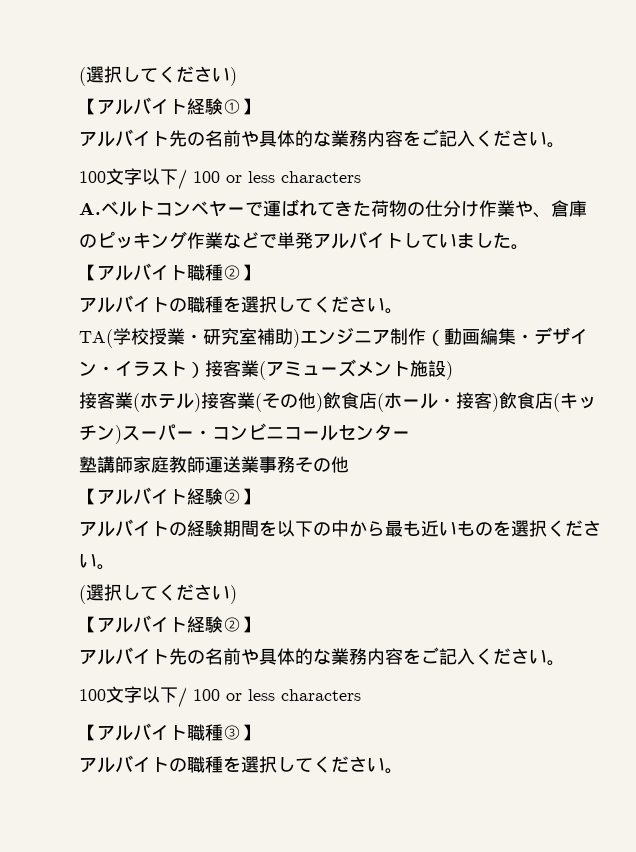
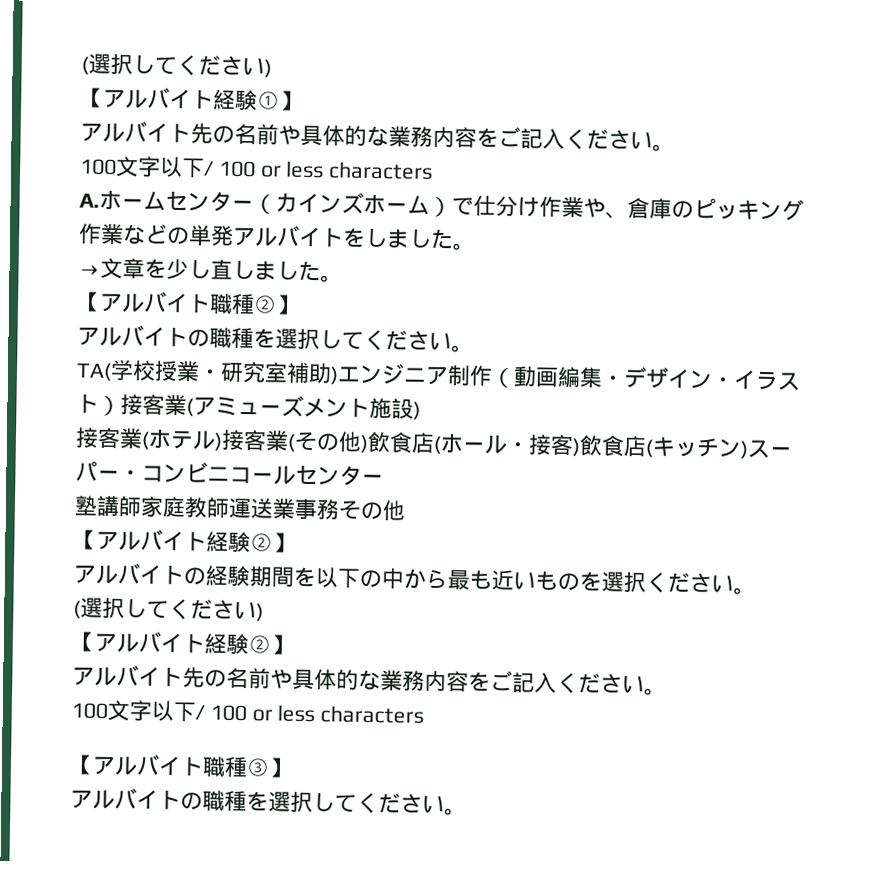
- A.ベルトコンベヤーで運ばれてきた荷物の仕分け作業や、倉庫のピッキング作業などで単発アルバイトしていました。
+ A.ホームセンター（カインズホーム）で仕分け作業や、倉庫のピッキング作業などの単発アルバイトをしました。
+ →文章を少し直しました。

